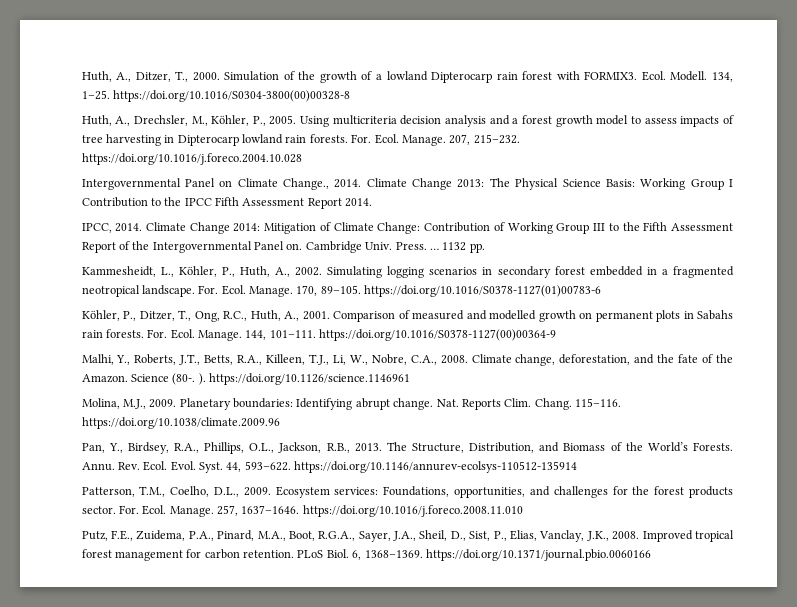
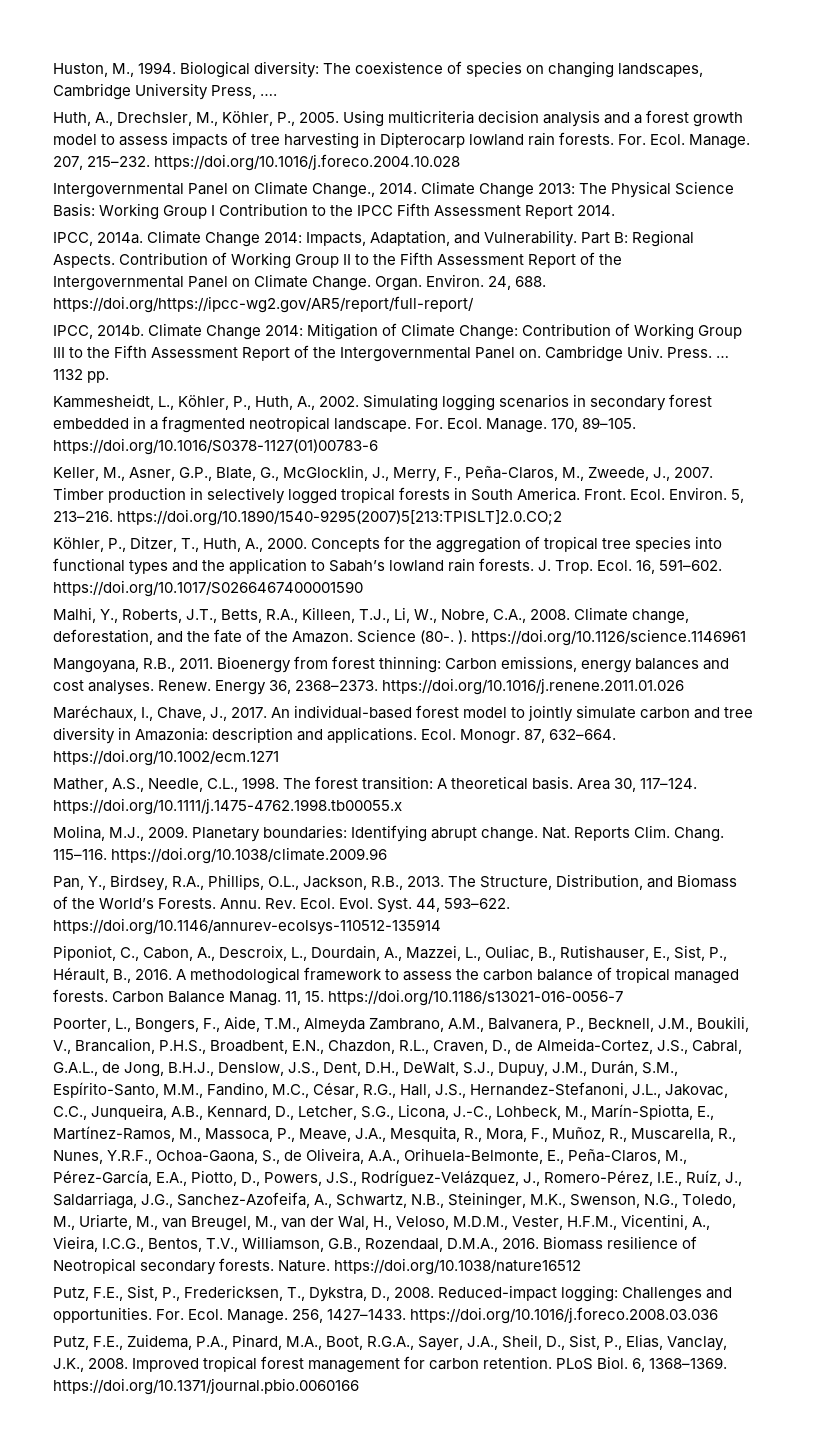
- Huth, A., Ditzer, T., 2000. Simulation of the growth of a lowland Dipterocarp rain forest with FORMIX3. Ecol. Modell. 134, 1–25. https://doi.org/10.1016/S0304-3800(00)00328-8
+ Huston, M., 1994. Biological diversity: The coexistence of species on changing landscapes, Cambridge University Press, ….
- IPCC, 2014.
+ IPCC, 2014a. Climate Change 2014: Impacts, Adaptation, and Vulnerability. Part B: Regional Aspects. Contribution of Working Group II to the Fifth Assessment Report of the Intergovernmental Panel on Climate Change. Organ. Environ. 24, 688. https://doi.org/https://ipcc-wg2.gov/AR5/report/full-report/
+ IPCC, 2014b.
- Köhler, P., Ditzer, T., Ong, R.C., Huth, A., 2001. Comparison of measured and modelled growth on permanent plots in Sabahs rain forests. For. Ecol. Manage. 144, 101–111. https://doi.org/10.1016/S0378-1127(00)00364-9
+ Keller, M., Asner, G.P., Blate, G., McGlocklin, J., Merry, F., Peña-Claros, M., Zweede, J., 2007. Timber production in selectively logged tropical forests in South America. Front. Ecol. Environ. 5, 213–216. https://doi.org/10.1890/1540-9295(2007)5[213:TPISLT]2.0.CO;2
+ Köhler, P., Ditzer, T., Huth, A., 2000. Concepts for the aggregation of tropical tree species into functional types and the application to Sabah’s lowland rain forests. J. Trop. Ecol. 16, 591–602. https://doi.org/10.1017/S0266467400001590
+ Mangoyana, R.B., 2011. Bioenergy from forest thinning: Carbon emissions, energy balances and cost analyses. Renew. Energy 36, 2368–2373. https://doi.org/10.1016/j.renene.2011.01.026
+ Maréchaux, I., Chave, J., 2017. An individual-based forest model to jointly simulate carbon and tree diversity in Amazonia: description and applications. Ecol. Monogr. 87, 632–664. https://doi.org/10.1002/ecm.1271
+ Mather, A.S., Needle, C.L., 1998. The forest transition: A theoretical basis. Area 30, 117–124. https://doi.org/10.1111/j.1475-4762.1998.tb00055.x
- Patterson, T.M., Coelho, D.L., 2009. Ecosystem services: Foundations, opportunities, and challenges for the forest products sector. For. Ecol. Manage. 257, 1637–1646. https://doi.org/10.1016/j.foreco.2008.11.010
+ Piponiot, C., Cabon, A., Descroix, L., Dourdain, A., Mazzei, L., Ouliac, B., Rutishauser, E., Sist, P., Hérault, B., 2016. A methodological framework to assess the carbon balance of tropical managed forests. Carbon Balance Manag. 11, 15. https://doi.org/10.1186/s13021-016-0056-7
+ Poorter, L., Bongers, F., Aide, T.M., Almeyda Zambrano, A.M., Balvanera, P., Becknell, J.M., Boukili, V., Brancalion, P.H.S., Broadbent, E.N., Chazdon, R.L., Craven, D., de Almeida-Cortez, J.S., Cabral, G.A.L., de Jong, B.H.J., Denslow, J.S., Dent, D.H., DeWalt, S.J., Dupuy, J.M., Durán, S.M., Espírito-Santo, M.M., Fandino, M.C., César, R.G., Hall, J.S., Hernandez-Stefanoni, J.L., Jakovac, C.C., Junqueira, A.B., Kennard, D., Letcher, S.G., Licona, J.-C., Lohbeck, M., Marín-Spiotta, E., Martínez-Ramos, M., Massoca, P., Meave, J.A., Mesquita, R., Mora, F., Muñoz, R., Muscarella, R., Nunes, Y.R.F., Ochoa-Gaona, S., de Oliveira, A.A., Orihuela-Belmonte, E., Peña-Claros, M., Pérez-García, E.A., Piotto, D., Powers, J.S., Rodríguez-Velázquez, J., Romero-Pérez, I.E., Ruíz, J., Saldarriaga, J.G., Sanchez-Azofeifa, A., Schwartz, N.B., Steininger, M.K., Swenson, N.G., Toledo, M., Uriarte, M., van Breugel, M., van der Wal, H., Veloso, M.D.M., Vester, H.F.M., Vicentini, A., Vieira, I.C.G., Bentos, T.V., Williamson, G.B., Rozendaal, D.M.A., 2016. Biomass resilience of Neotropical secondary forests. Nature. https://doi.org/10.1038/nature16512
+ Putz, F.E., Sist, P., Fredericksen, T., Dykstra, D., 2008. Reduced-impact logging: Challenges and opportunities. For. Ecol. Manage. 256, 1427–1433. https://doi.org/10.1016/j.foreco.2008.03.036

